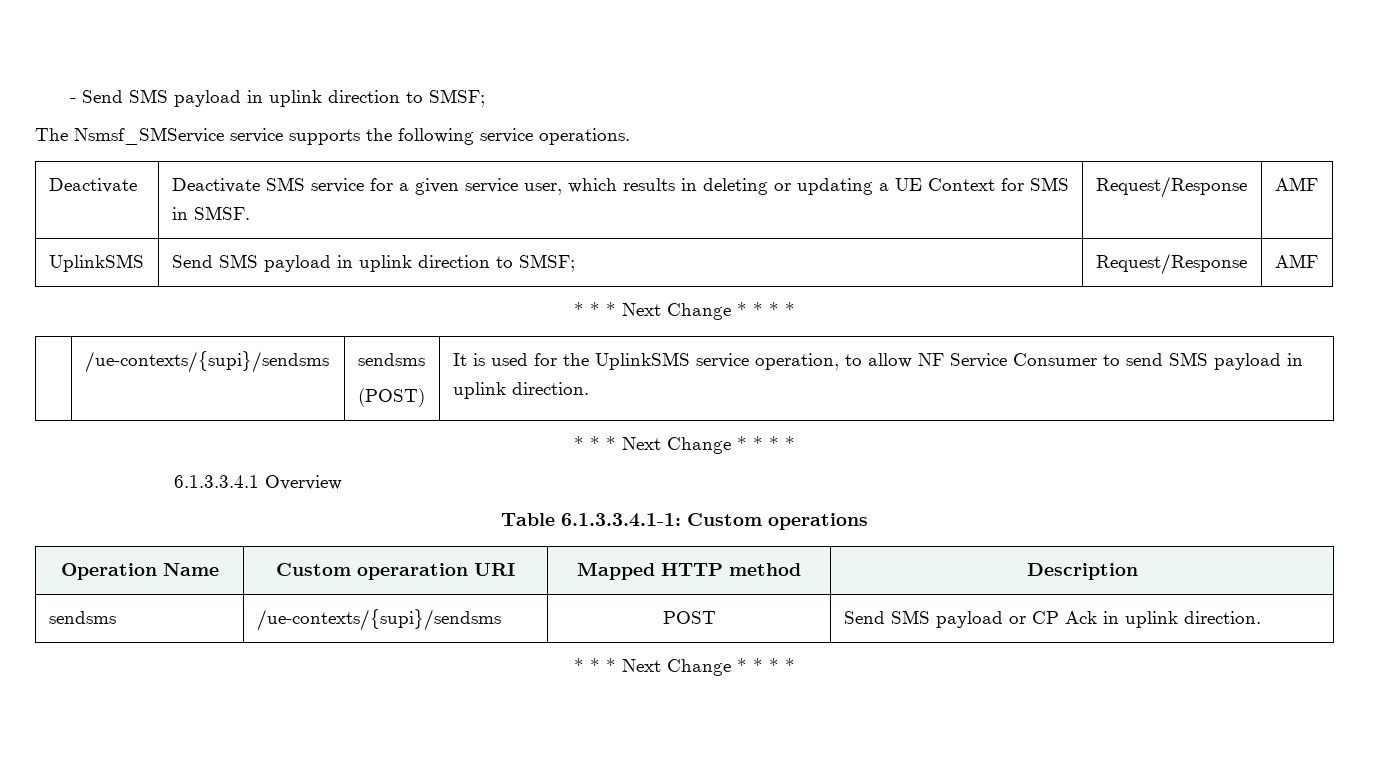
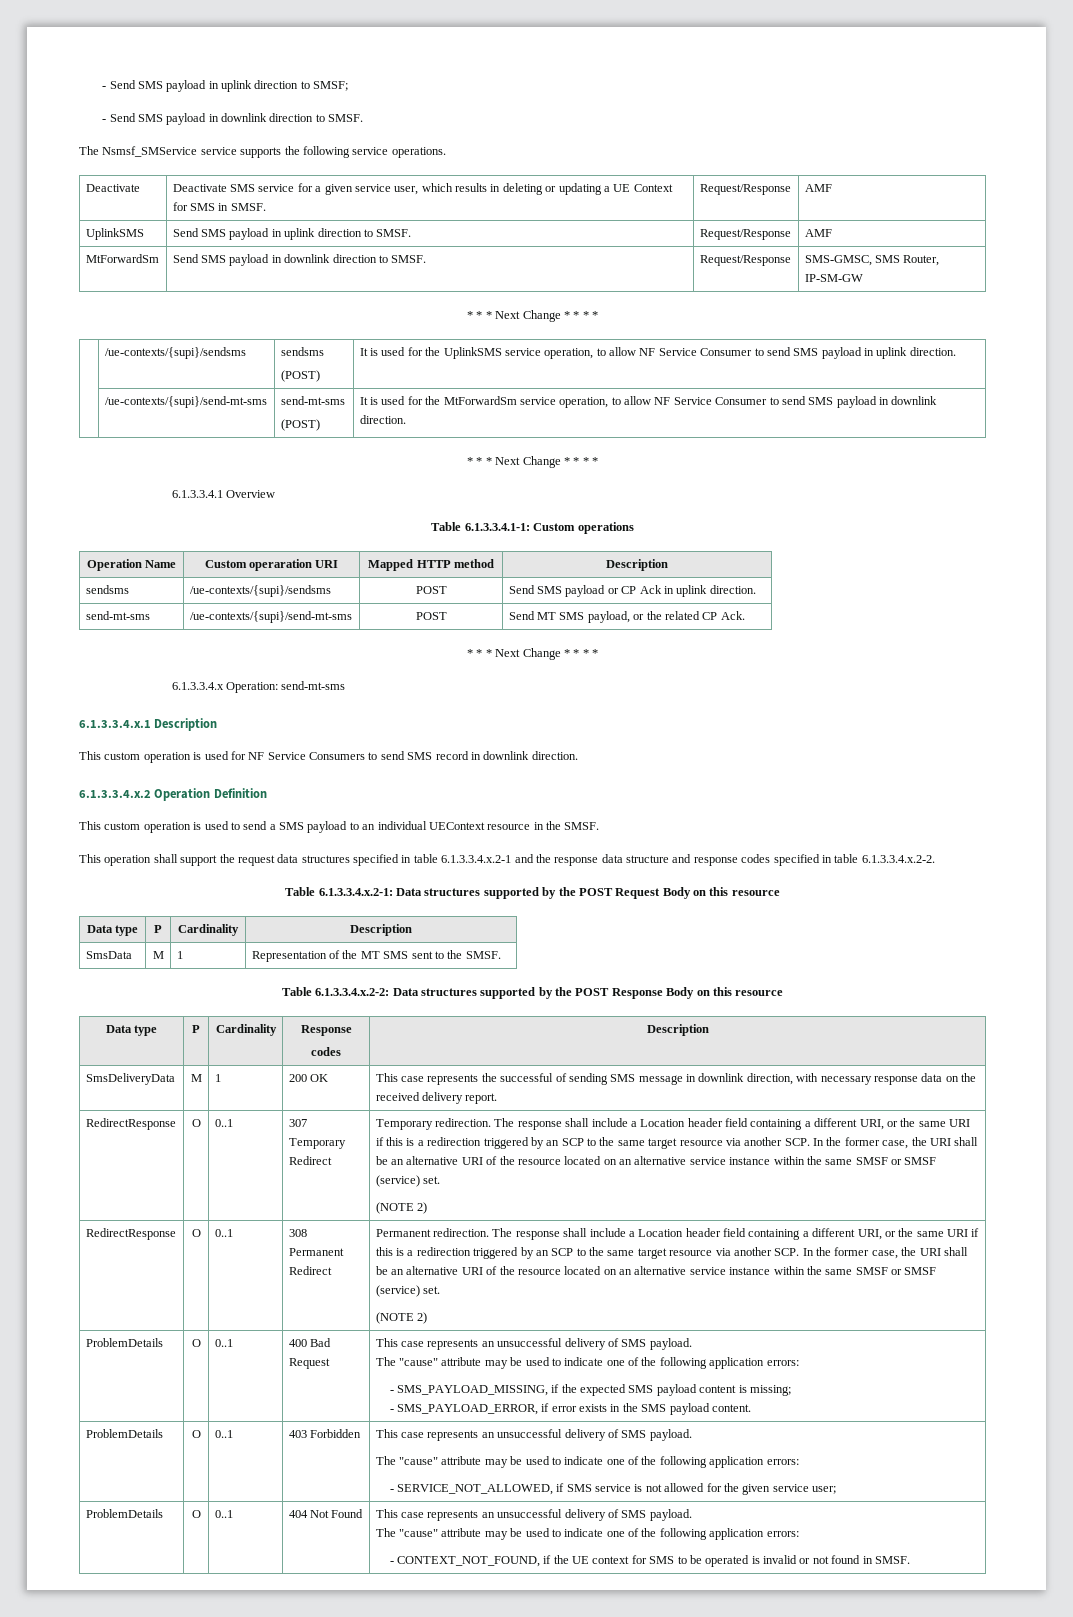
+ - Send SMS payload in downlink direction to SMSF.
- UplinkSMS | Send SMS payload in uplink direction to SMSF; | Request/Response | AMF
+ UplinkSMS | Send SMS payload in uplink direction to SMSF. | Request/Response | AMF
+ MtForwardSm | Send SMS payload in downlink direction to SMSF. | Request/Response | SMS-GMSC, SMS Router, IP-SM-GW
+ | /ue-contexts/{supi}/send-mt-sms | send-mt-sms
+ (POST) | It is used for the MtForwardSm service operation, to allow NF Service Consumer to send SMS payload in downlink direction.
  sendsms | /ue-contexts/{supi}/sendsms | POST | Send SMS payload or CP Ack in uplink direction.
+ send-mt-sms | /ue-contexts/{supi}/send-mt-sms | POST | Send MT SMS payload, or the related CP Ack.
  * * * Next Change * * * *
+ 6.1.3.3.4.x Operation: send-mt-sms
+ 6.1.3.3.4.x.1 Description
+ This custom operation is used for NF Service Consumers to send SMS record in downlink direction.
+ 6.1.3.3.4.x.2 Operation Definition
+ This custom operation is used to send a SMS payload to an individual UEContext resource in the SMSF.
+ This operation shall support the request data structures specified in table 6.1.3.3.4.x.2-1 and the response data structure and response codes specified in table 6.1.3.3.4.x.2-2.
+ Table 6.1.3.3.4.x.2-1: Data structures supported by the POST Request Body on this resource
+ Data type | P | Cardinality | Description
+ SmsData | M | 1 | Representation of the MT SMS sent to the SMSF.
+ Table 6.1.3.3.4.x.2-2: Data structures supported by the POST Response Body on this resource
+ Data type | P | Cardinality | Response
+ codes | Description
+ SmsDeliveryData | M | 1 | 200 OK | This case represents the successful of sending SMS message in downlink direction, with necessary response data on the received delivery report.
+ RedirectResponse | O | 0..1 | 307 Temporary Redirect | Temporary redirection. The response shall include a Location header field containing a different URI, or the same URI if this is a redirection triggered by an SCP to the same target resource via another SCP. In the former case, the URI shall be an alternative URI of the resource located on an alternative service instance within the same SMSF or SMSF (service) set.
+ (NOTE 2)
+ RedirectResponse | O | 0..1 | 308 Permanent Redirect | Permanent redirection. The response shall include a Location header field containing a different URI, or the same URI if this is a redirection triggered by an SCP to the same target resource via another SCP. In the former case, the URI shall be an alternative URI of the resource located on an alternative service instance within the same SMSF or SMSF (service) set.
+ (NOTE 2)
+ ProblemDetails | O | 0..1 | 400 Bad Request | This case represents an unsuccessful delivery of SMS payload.
+ The "cause" attribute may be used to indicate one of the following application errors:
+ - SMS_PAYLOAD_MISSING, if the expected SMS payload content is missing;
+ - SMS_PAYLOAD_ERROR, if error exists in the SMS payload content.
+ ProblemDetails | O | 0..1 | 403 Forbidden | This case represents an unsuccessful delivery of SMS payload.
+ The "cause" attribute may be used to indicate one of the following application errors:
+ - SERVICE_NOT_ALLOWED, if SMS service is not allowed for the given service user;
+ ProblemDetails | O | 0..1 | 404 Not Found | This case represents an unsuccessful delivery of SMS payload.
+ The "cause" attribute may be used to indicate one of the following application errors:
+ - CONTEXT_NOT_FOUND, if the UE context for SMS to be operated is invalid or not found in SMSF.

